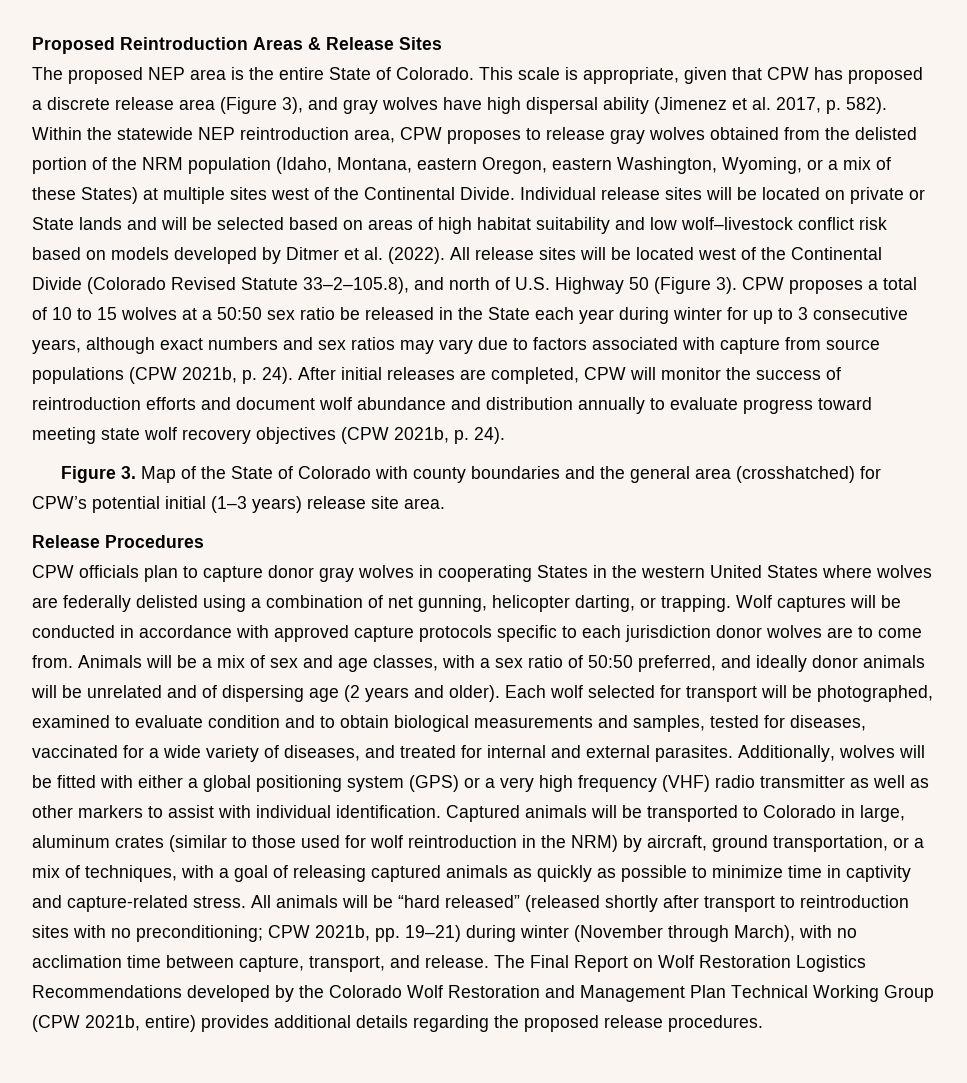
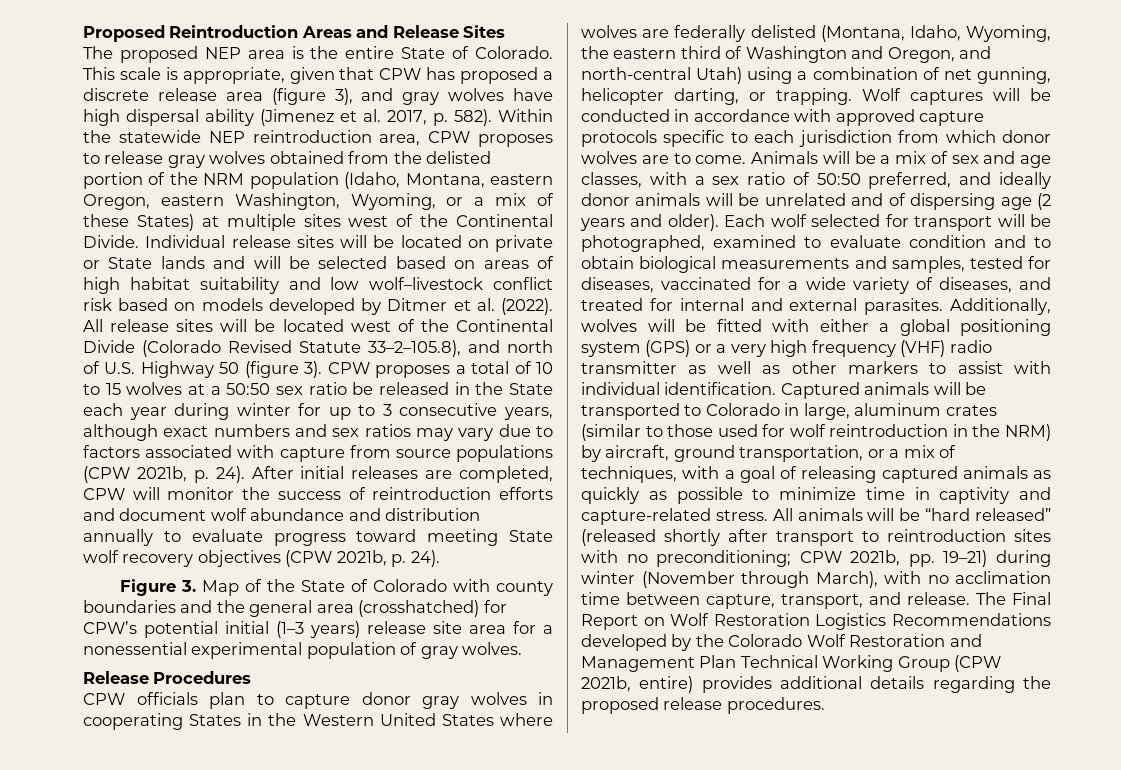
- Proposed Reintroduction Areas & Release Sites
+ Proposed Reintroduction Areas and Release Sites
- This scale is appropriate, given that CPW has proposed a discrete release area (Figure 3), and gray wolves have high dispersal ability (Jimenez et al. 2017, p. 582).
+ This scale is appropriate, given that CPW has proposed a discrete release area (figure 3), and gray wolves have high dispersal ability (Jimenez et al. 2017, p. 582).
- All release sites will be located west of the Continental Divide (Colorado Revised Statute 33–2–105.8), and north of U.S. Highway 50 (Figure 3).
+ All release sites will be located west of the Continental Divide (Colorado Revised Statute 33–2–105.8), and north of U.S. Highway 50 (figure 3).
- After initial releases are completed, CPW will monitor the success of reintroduction efforts and document wolf abundance and distribution annually to evaluate progress toward meeting state wolf recovery objectives (CPW 2021b, p. 24).
+ After initial releases are completed, CPW will monitor the success of reintroduction efforts and document wolf abundance and distribution annually to evaluate progress toward meeting State wolf recovery objectives (CPW 2021b, p. 24).
- Figure 3. Map of the State of Colorado with county boundaries and the general area (crosshatched) for CPW’s potential initial (1–3 years) release site area.
+ Figure 3. Map of the State of Colorado with county boundaries and the general area (crosshatched) for CPW’s potential initial (1–3 years) release site area for a nonessential experimental population of gray wolves.
- CPW officials plan to capture donor gray wolves in cooperating States in the western United States where wolves are federally delisted using a combination of net gunning, helicopter darting, or trapping.
+ CPW officials plan to capture donor gray wolves in cooperating States in the Western United States where wolves are federally delisted (Montana, Idaho, Wyoming, the eastern third of Washington and Oregon, and north-central Utah) using a combination of net gunning, helicopter darting, or trapping.
- Wolf captures will be conducted in accordance with approved capture protocols specific to each jurisdiction donor wolves are to come from.
+ Wolf captures will be conducted in accordance with approved capture protocols specific to each jurisdiction from which donor wolves are to come.

